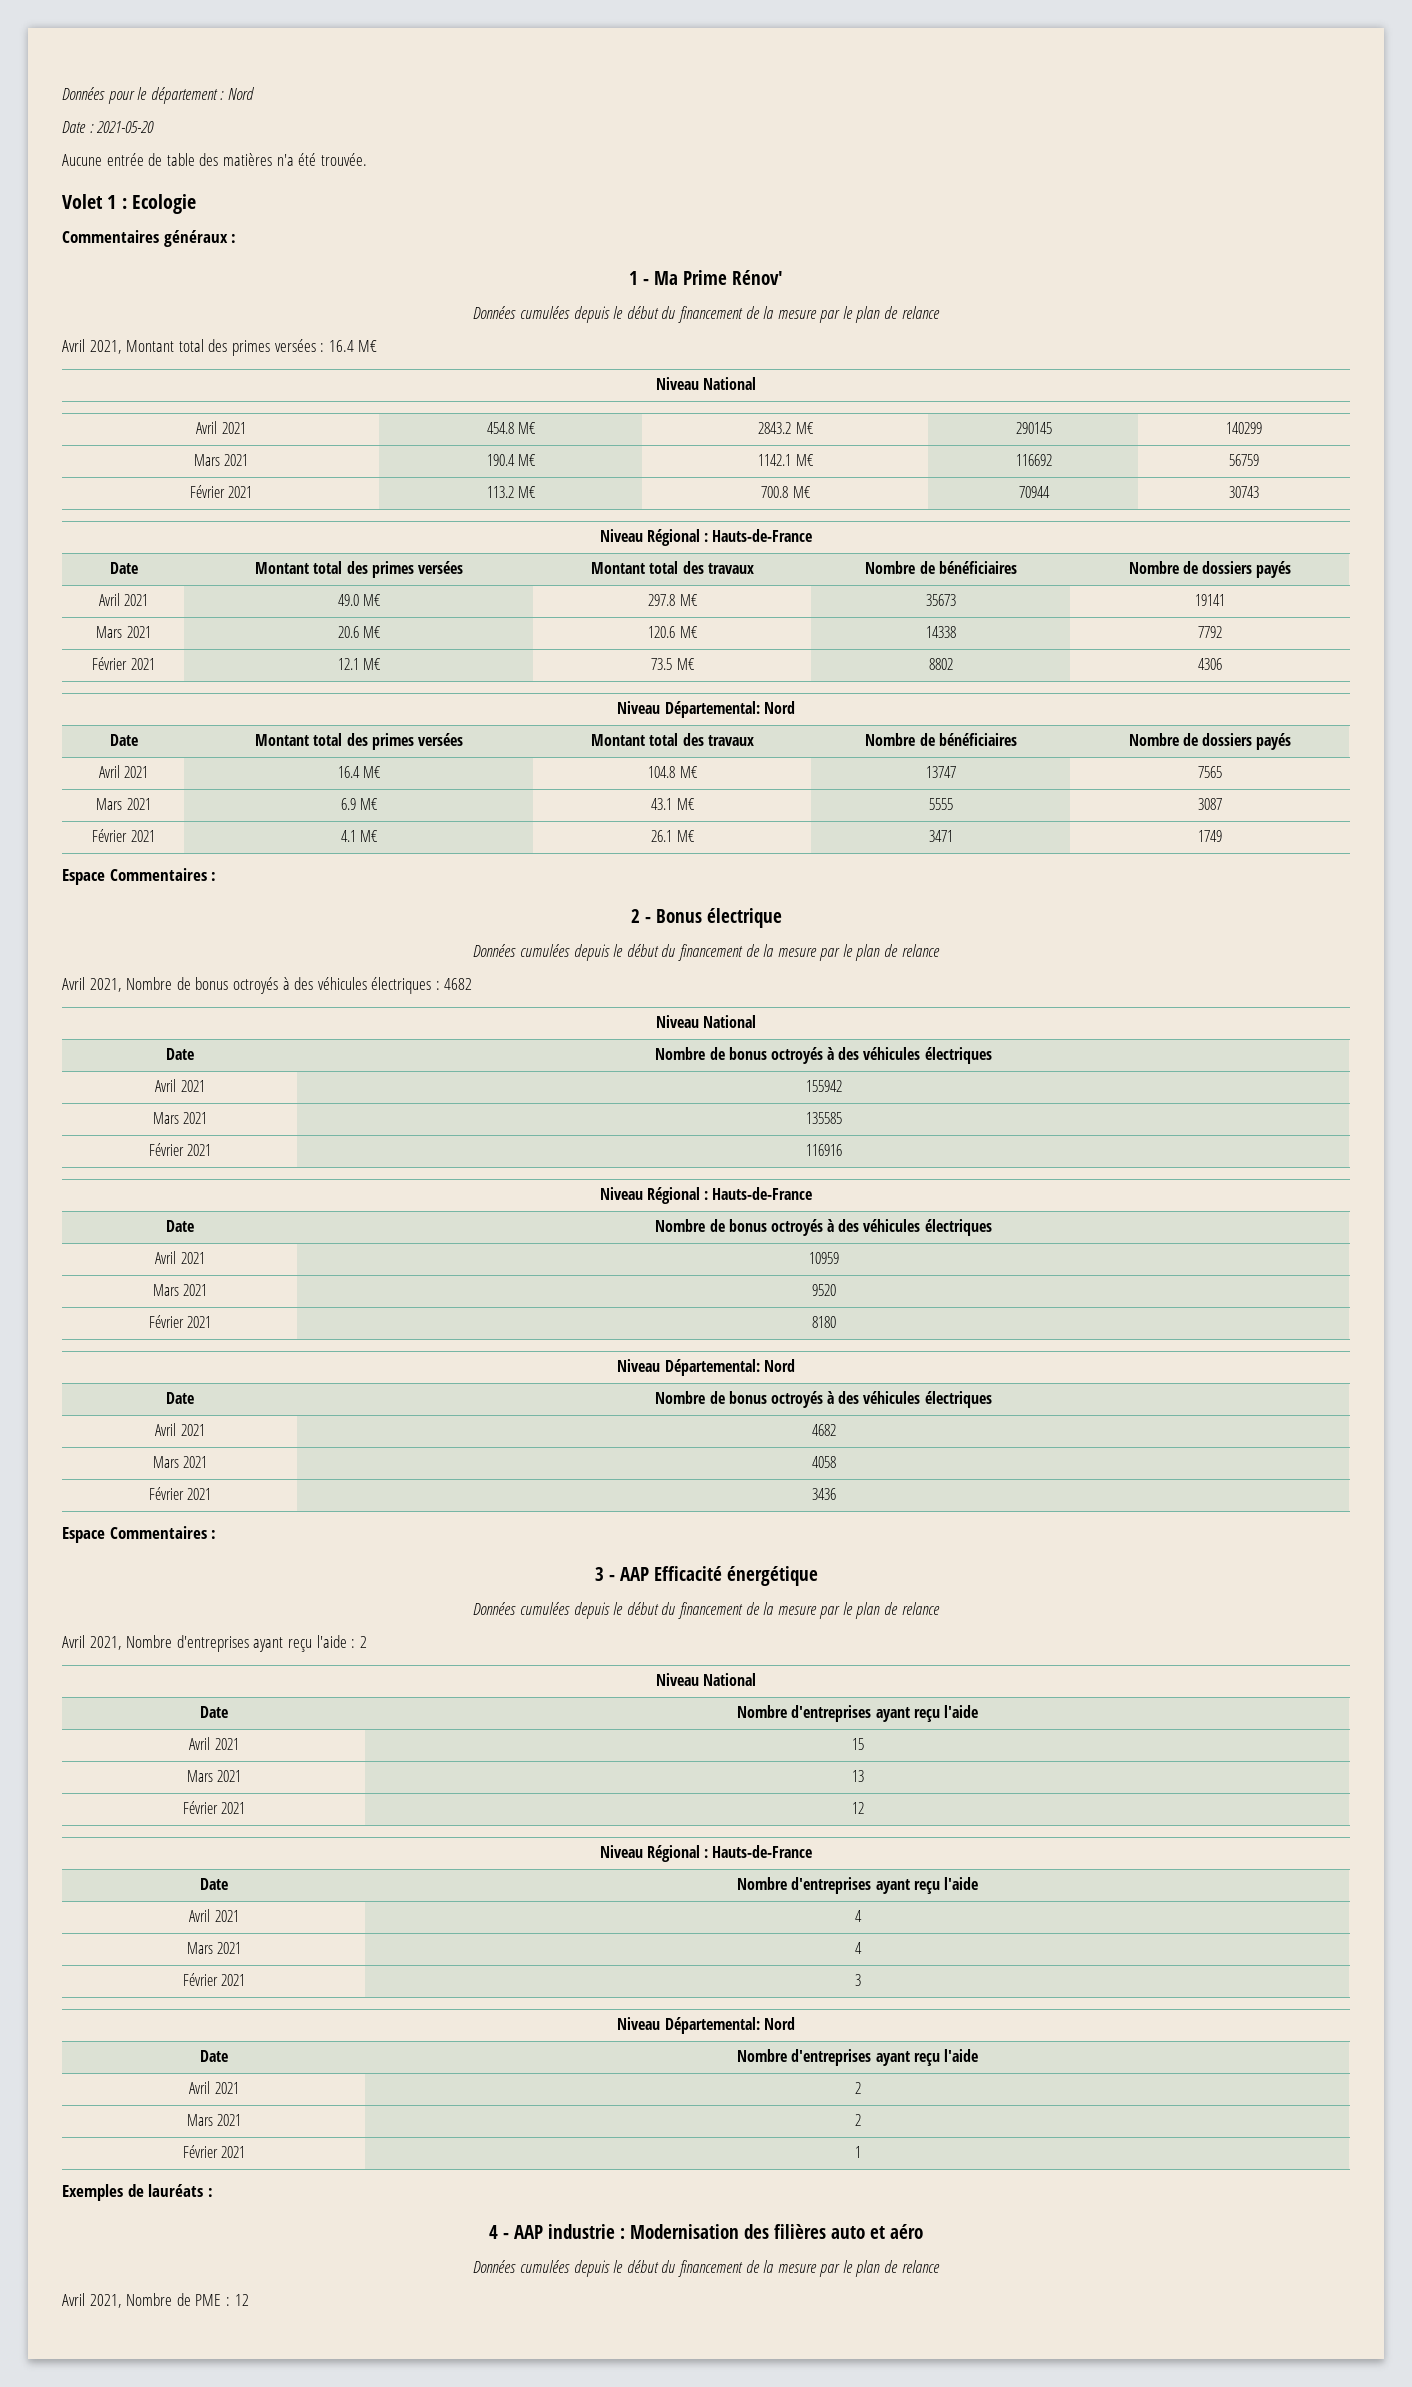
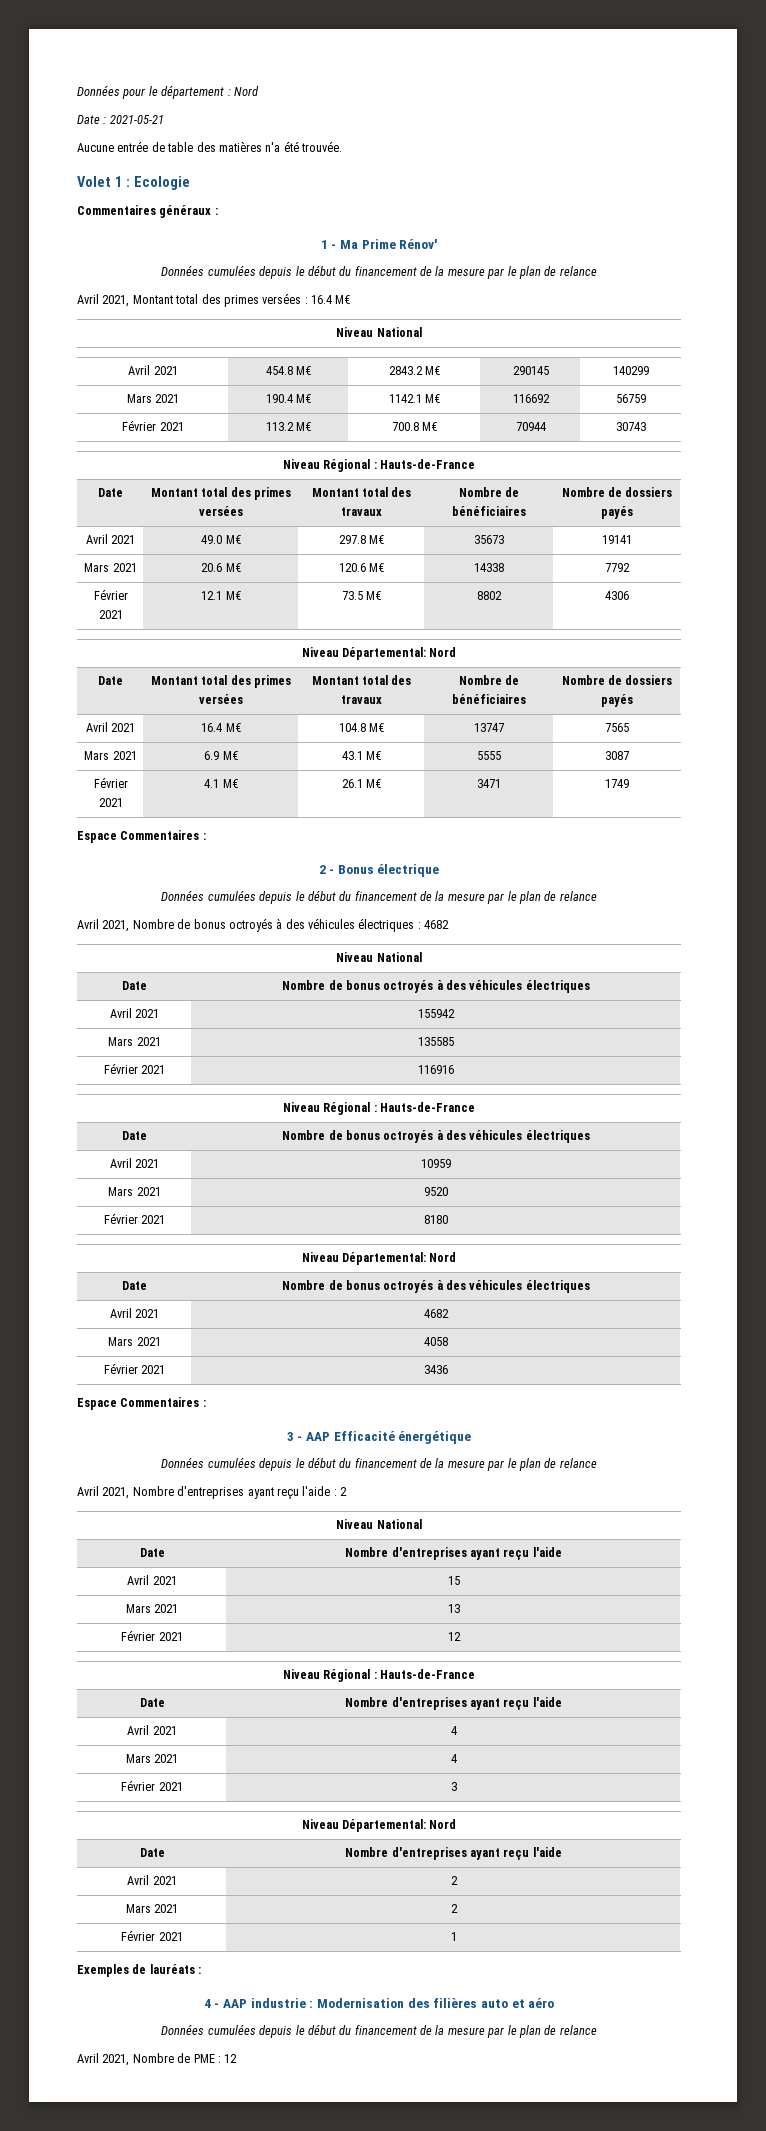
- Date : 2021-05-20
+ Date : 2021-05-21

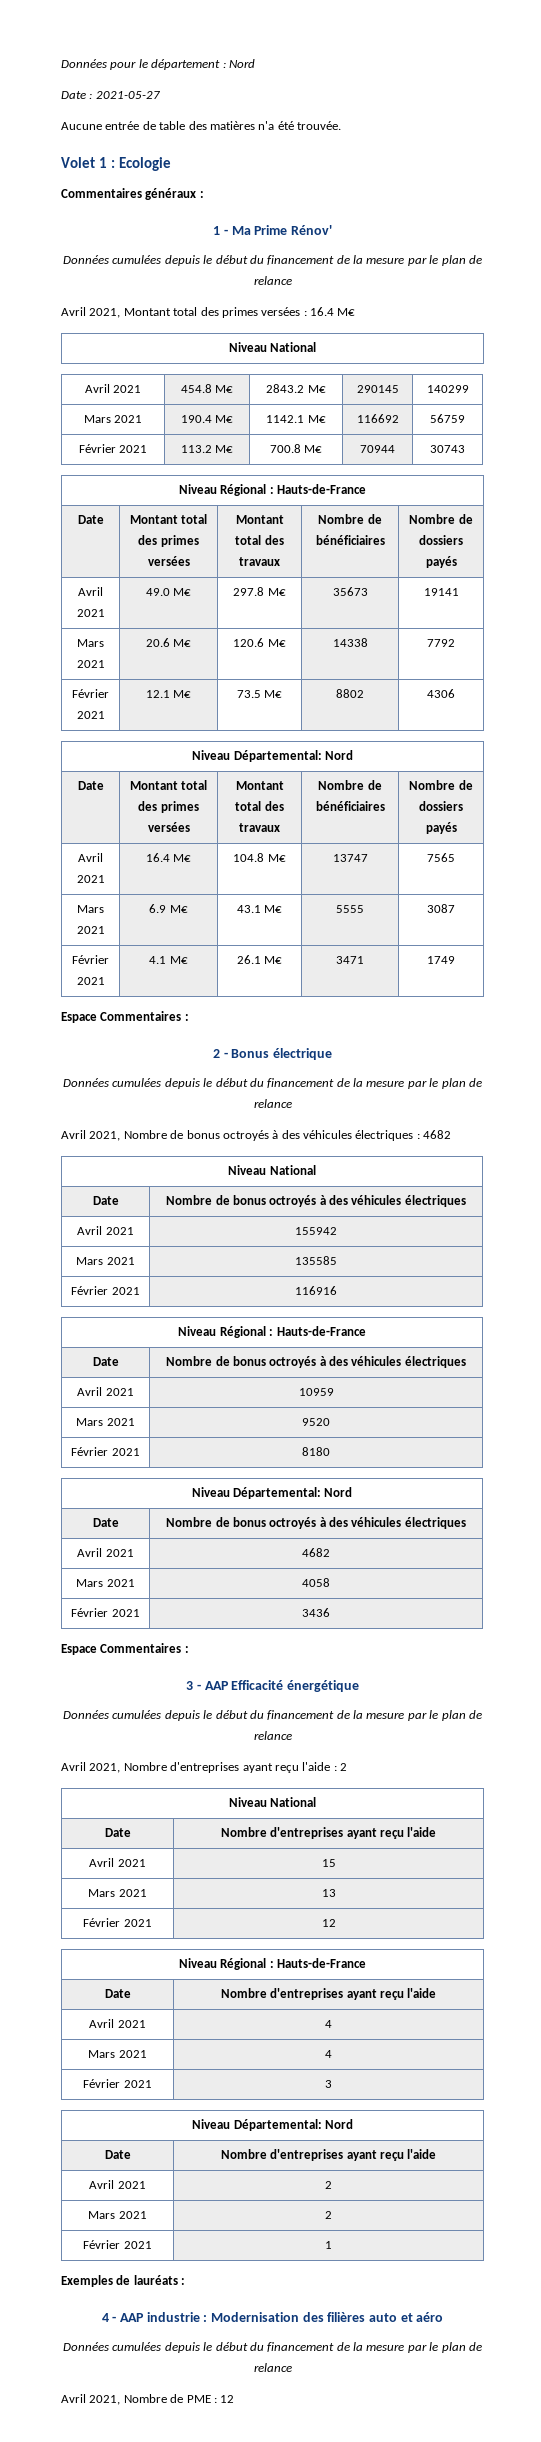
- Date : 2021-05-21
+ Date : 2021-05-27

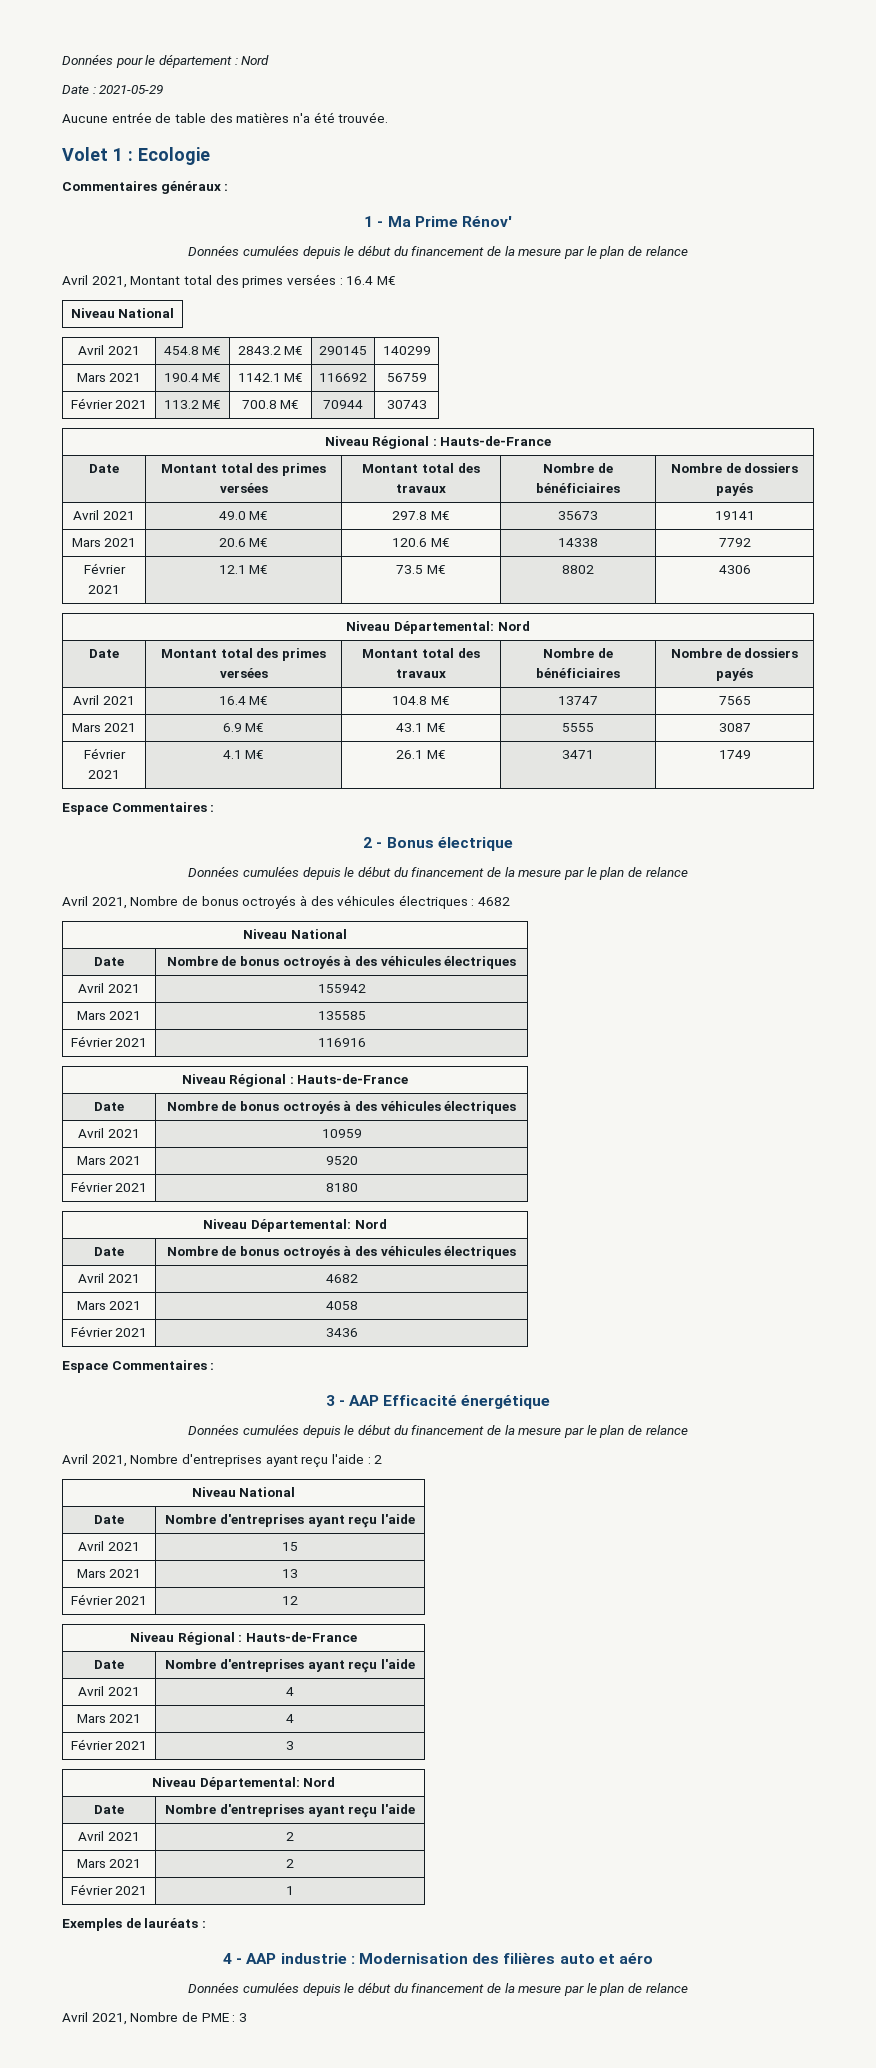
- Date : 2021-05-27
+ Date : 2021-05-29
- Avril 2021, Nombre de PME : 12
+ Avril 2021, Nombre de PME : 3

